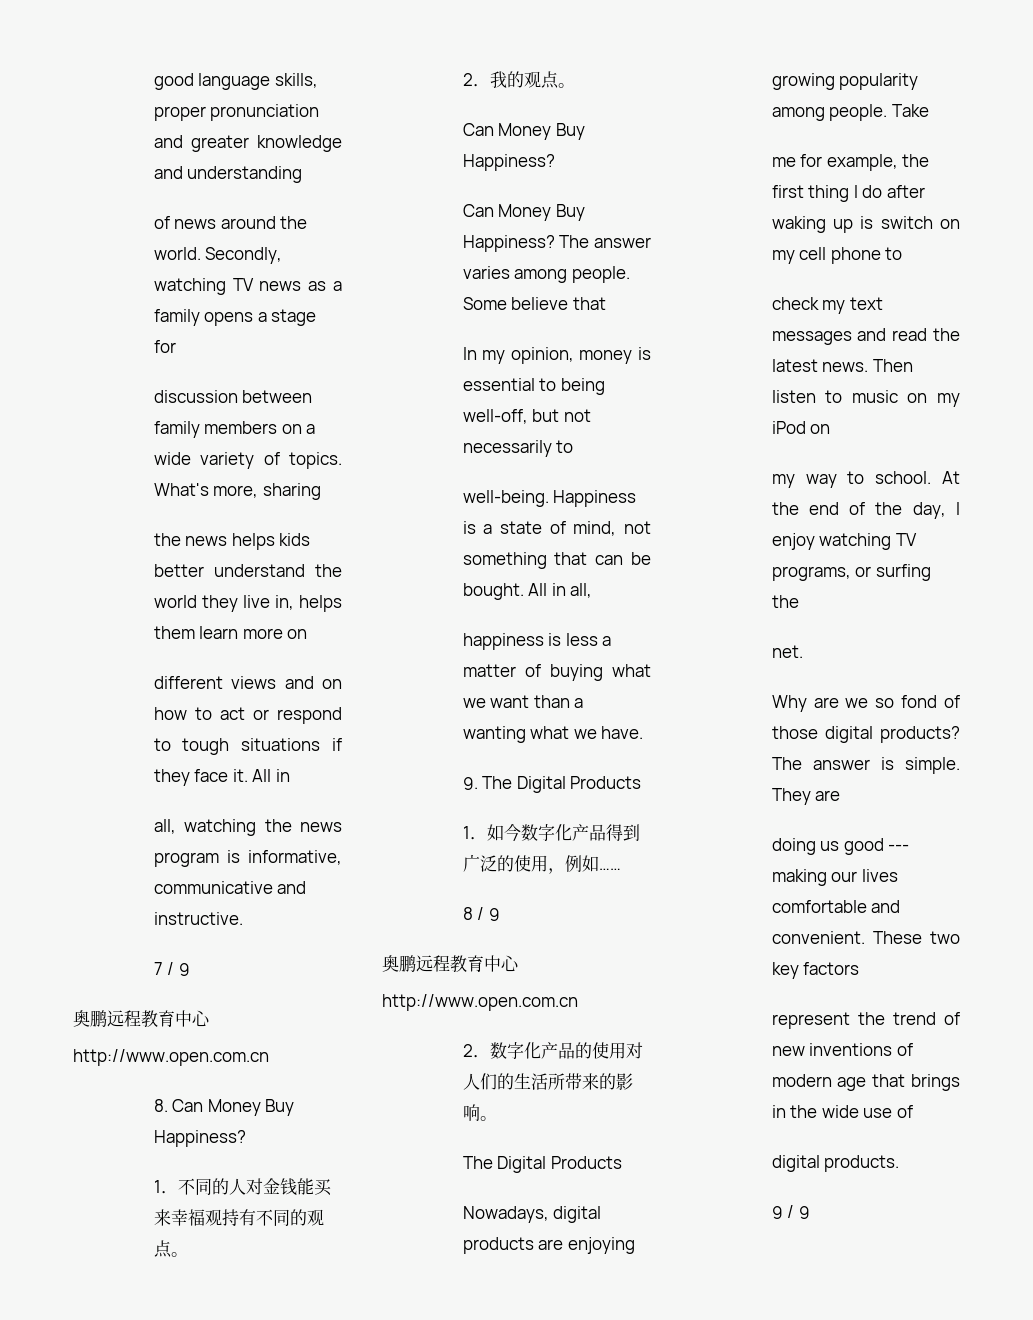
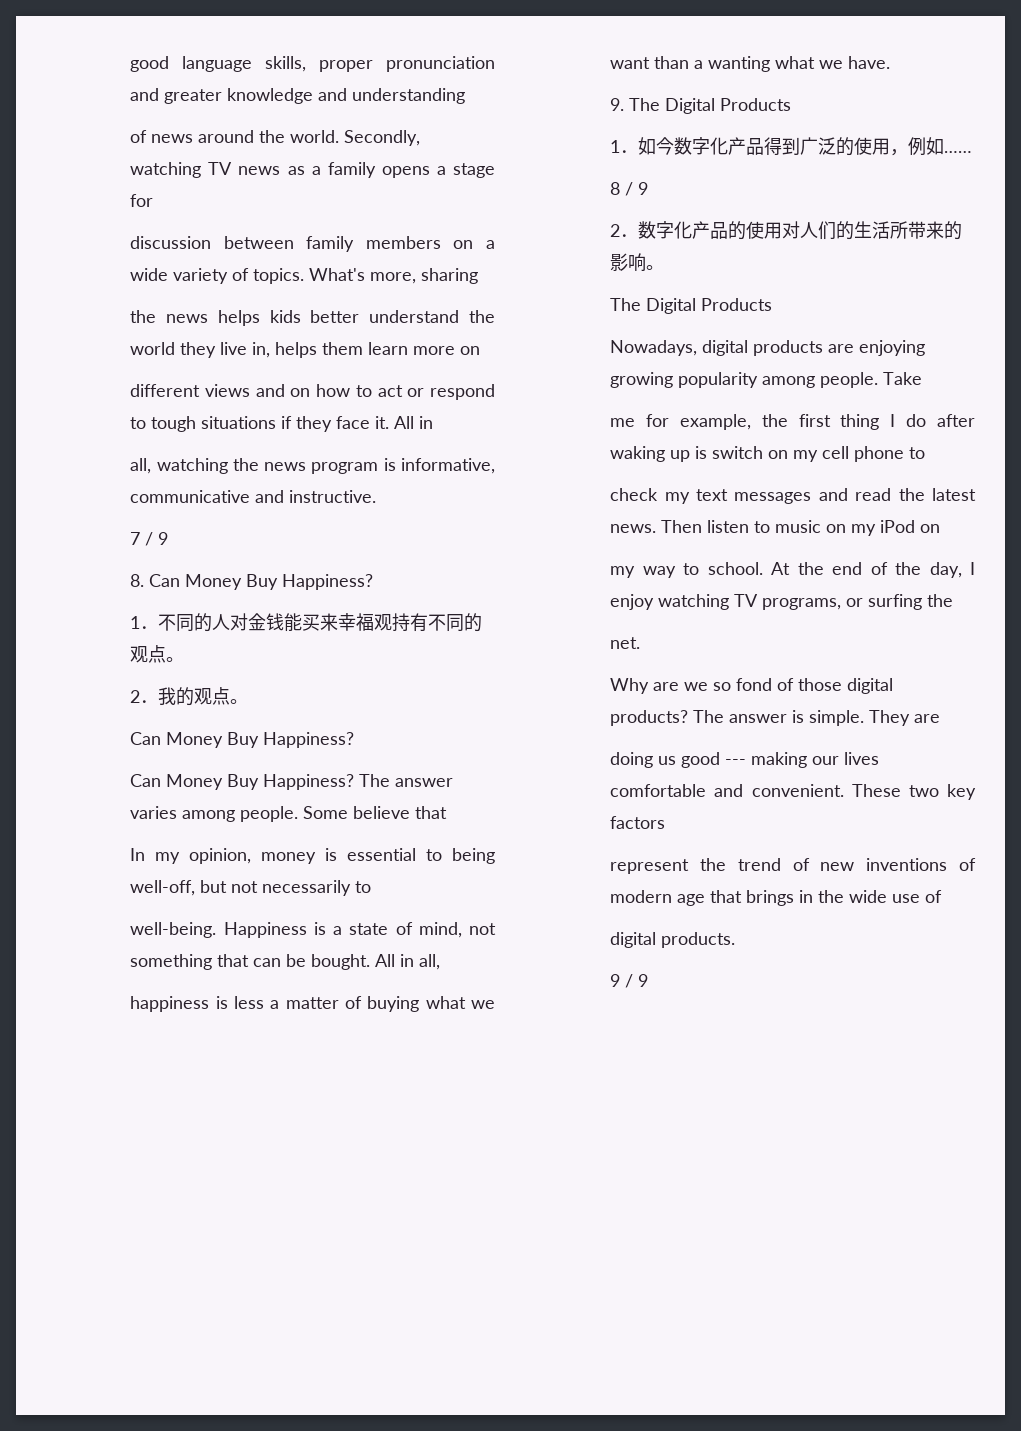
  7 / 9
- 奥鹏远程教育中心
- http://www.open.com.cn
  8 / 9
- 奥鹏远程教育中心
- http://www.open.com.cn

